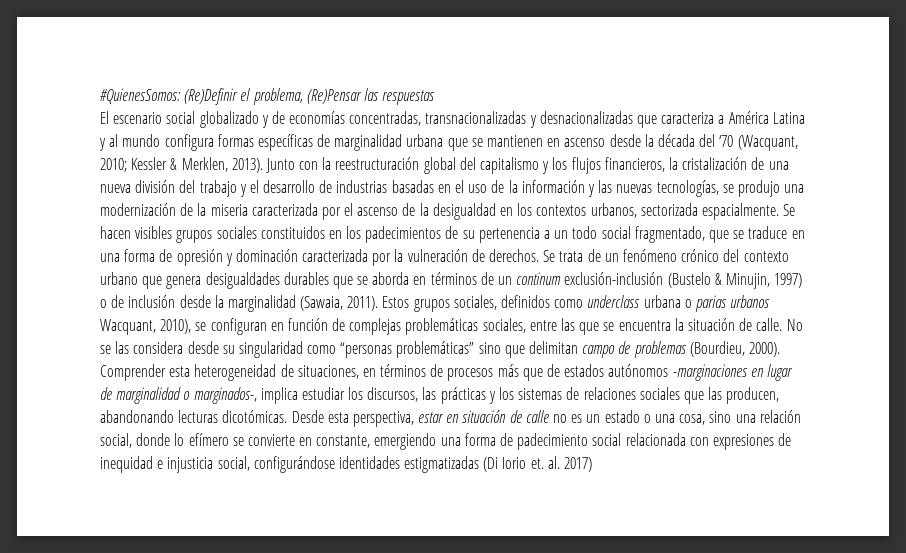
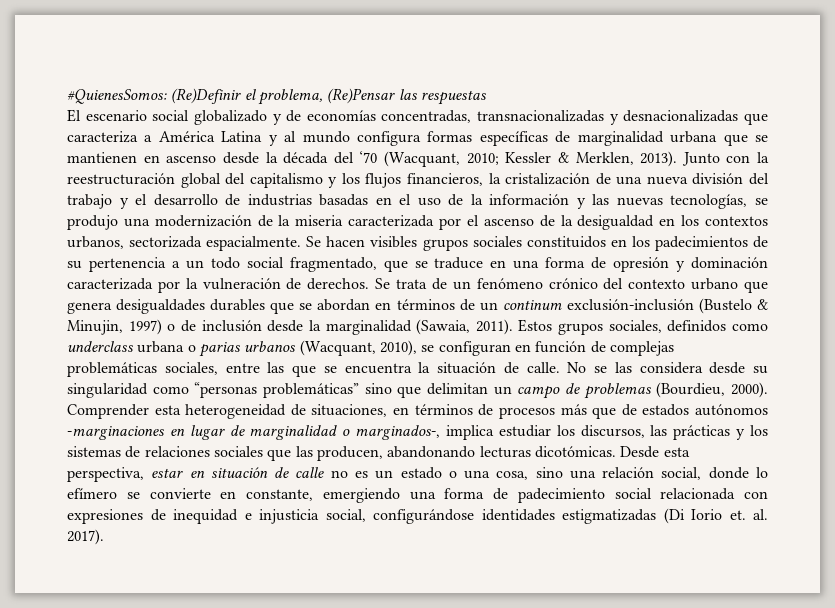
- Se trata de un fenómeno crónico del contexto urbano que genera desigualdades durables que se aborda en términos de un continum exclusión-inclusión (Bustelo & Minujin, 1997) o de inclusión desde la marginalidad (Sawaia, 2011).
+ Se trata de un fenómeno crónico del contexto urbano que genera desigualdades durables que se abordan en términos de un continum exclusión-inclusión (Bustelo & Minujin, 1997) o de inclusión desde la marginalidad (Sawaia, 2011).
- Estos grupos sociales, definidos como underclass urbana o parias urbanos Wacquant, 2010), se configuran en función de complejas problemáticas sociales, entre las que se encuentra la situación de calle.
+ Estos grupos sociales, definidos como underclass urbana o parias urbanos (Wacquant, 2010), se configuran en función de complejas problemáticas sociales, entre las que se encuentra la situación de calle.
- No se las considera desde su singularidad como “personas problemáticas” sino que delimitan campo de problemas (Bourdieu, 2000).
+ No se las considera desde su singularidad como “personas problemáticas” sino que delimitan un campo de problemas (Bourdieu, 2000).
- Desde esta perspectiva, estar en situación de calle no es un estado o una cosa, sino una relación social, donde lo efímero se convierte en constante, emergiendo una forma de padecimiento social relacionada con expresiones de inequidad e injusticia social, configurándose identidades estigmatizadas (Di Iorio et. al. 2017)
+ Desde esta perspectiva, estar en situación de calle no es un estado o una cosa, sino una relación social, donde lo efímero se convierte en constante, emergiendo una forma de padecimiento social relacionada con expresiones de inequidad e injusticia social, configurándose identidades estigmatizadas (Di Iorio et. al. 2017).

